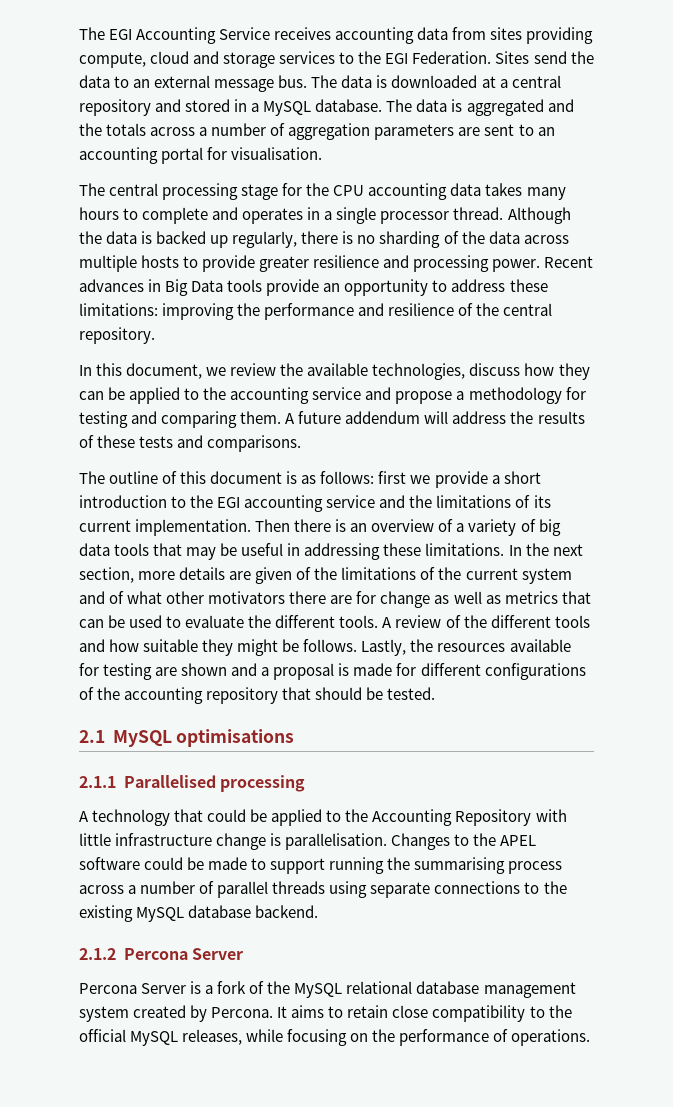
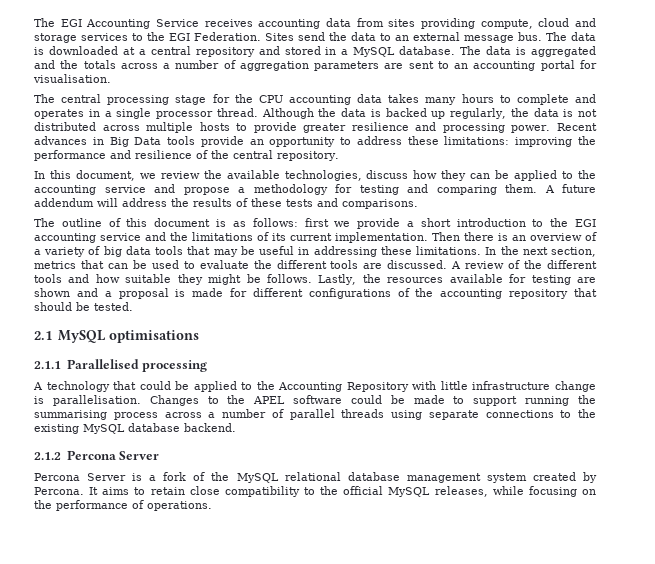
- Although the data is backed up regularly, there is no sharding of the data across multiple hosts to provide greater resilience and processing power.
+ Although the data is backed up regularly, the data is not distributed across multiple hosts to provide greater resilience and processing power.
- In the next section, more details are given of the limitations of the current system and of what other motivators there are for change as well as metrics that can be used to evaluate the different tools.
+ In the next section, metrics that can be used to evaluate the different tools are discussed.

